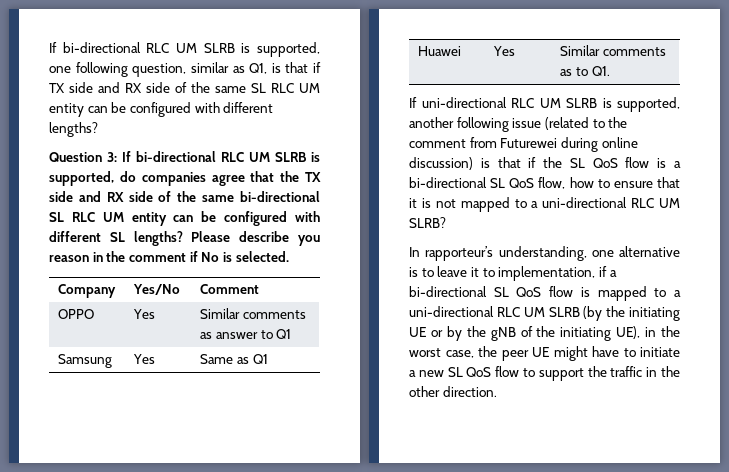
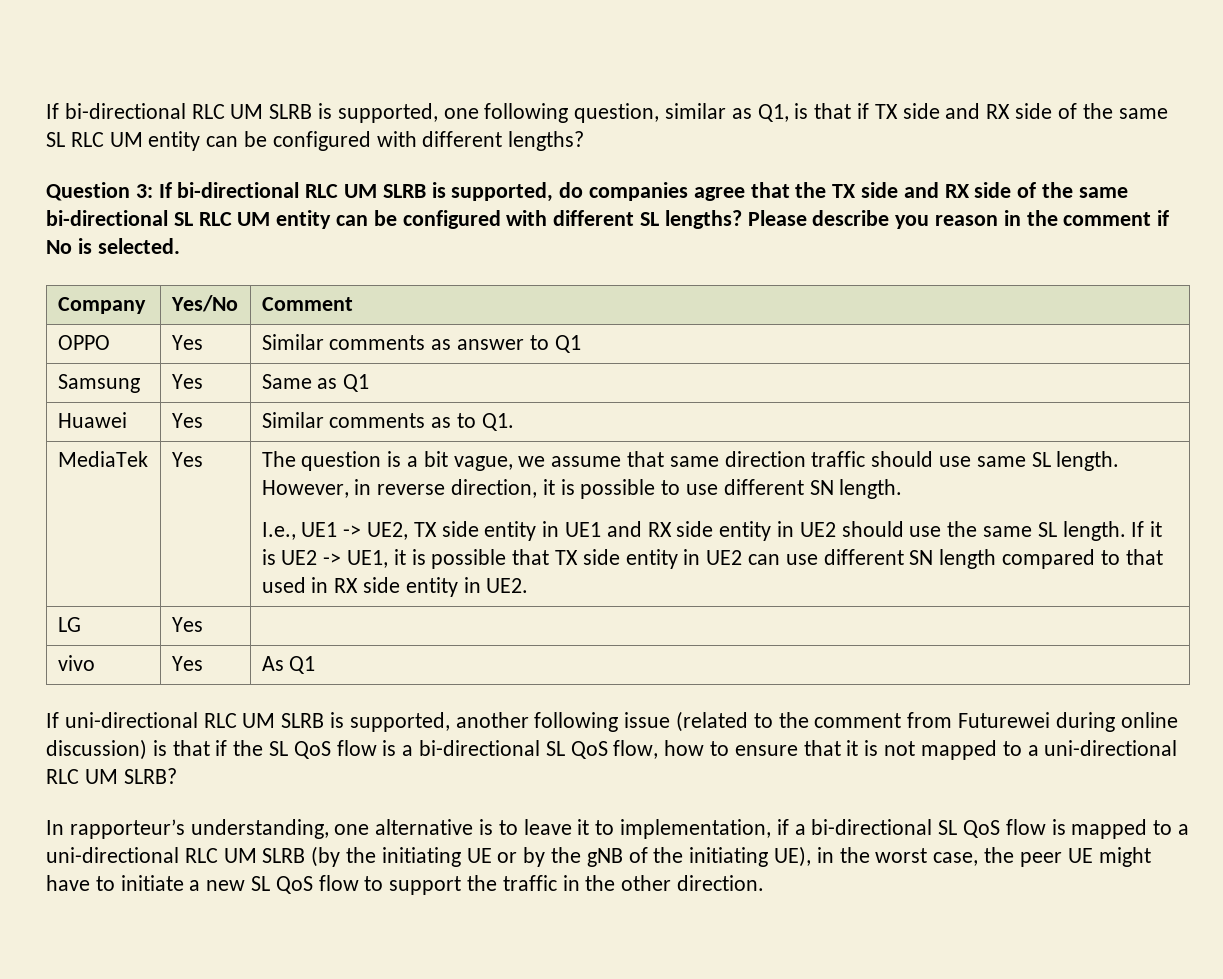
+ MediaTek | Yes | The question is a bit vague, we assume that same direction traffic should use same SL length. However, in reverse direction, it is possible to use different SN length.
+ I.e., UE1 -> UE2, TX side entity in UE1 and RX side entity in UE2 should use the same SL length. If it is UE2 -> UE1, it is possible that TX side entity in UE2 can use different SN length compared to that used in RX side entity in UE2.
+ LG | Yes |
+ vivo | Yes | As Q1

